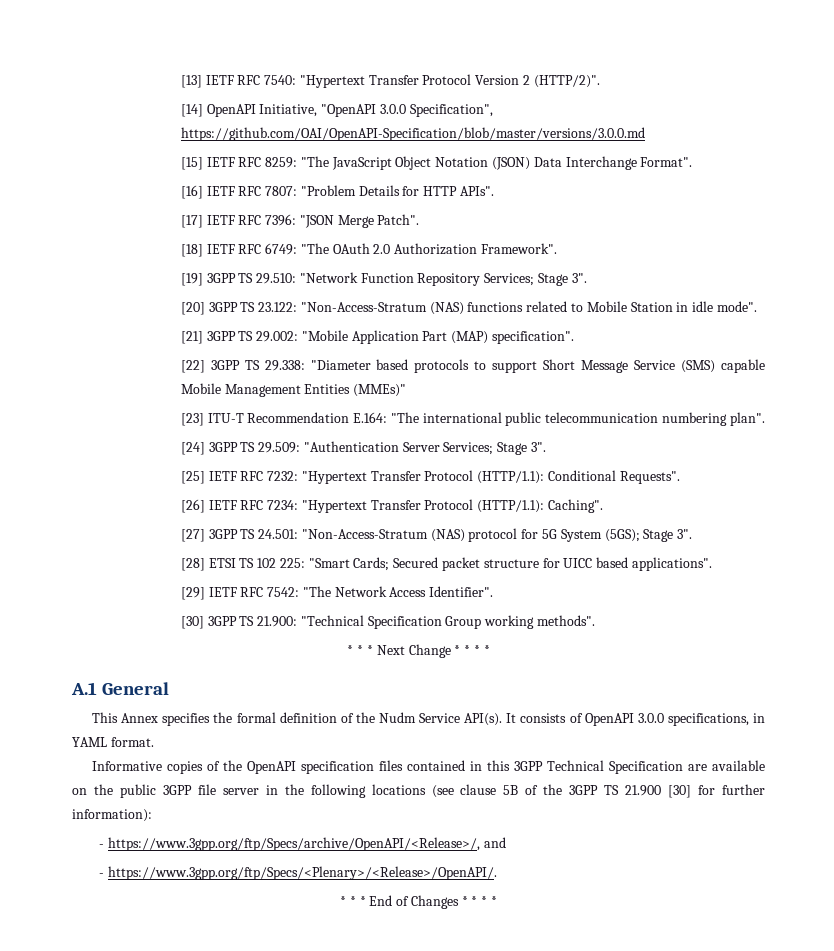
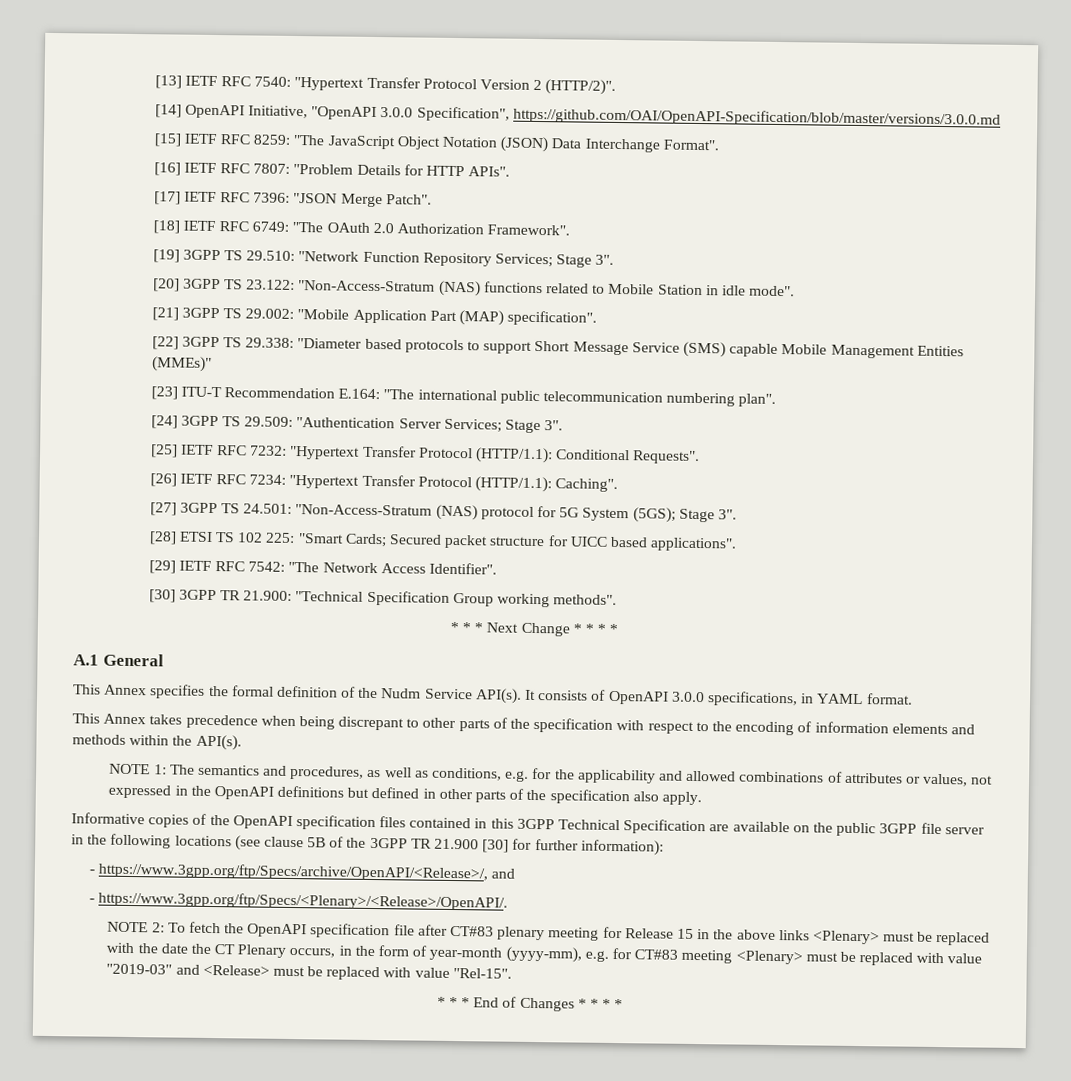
- [30] 3GPP TS 21.900: "Technical Specification Group working methods".
+ [30] 3GPP TR 21.900: "Technical Specification Group working methods".
+ This Annex takes precedence when being discrepant to other parts of the specification with respect to the encoding of information elements and methods within the API(s).
+ NOTE 1: The semantics and procedures, as well as conditions, e.g. for the applicability and allowed combinations of attributes or values, not expressed in the OpenAPI definitions but defined in other parts of the specification also apply.
- Informative copies of the OpenAPI specification files contained in this 3GPP Technical Specification are available on the public 3GPP file server in the following locations (see clause 5B of the 3GPP TS 21.900 [30] for further information):
+ Informative copies of the OpenAPI specification files contained in this 3GPP Technical Specification are available on the public 3GPP file server in the following locations (see clause 5B of the 3GPP TR 21.900 [30] for further information):
+ NOTE 2: To fetch the OpenAPI specification file after CT#83 plenary meeting for Release 15 in the above links <Plenary> must be replaced with the date the CT Plenary occurs, in the form of year-month (yyyy-mm), e.g. for CT#83 meeting <Plenary> must be replaced with value "2019-03" and <Release> must be replaced with value "Rel-15".

